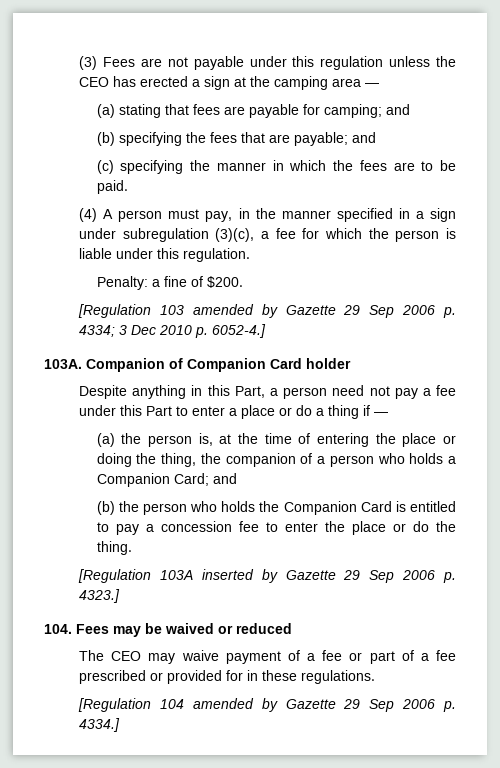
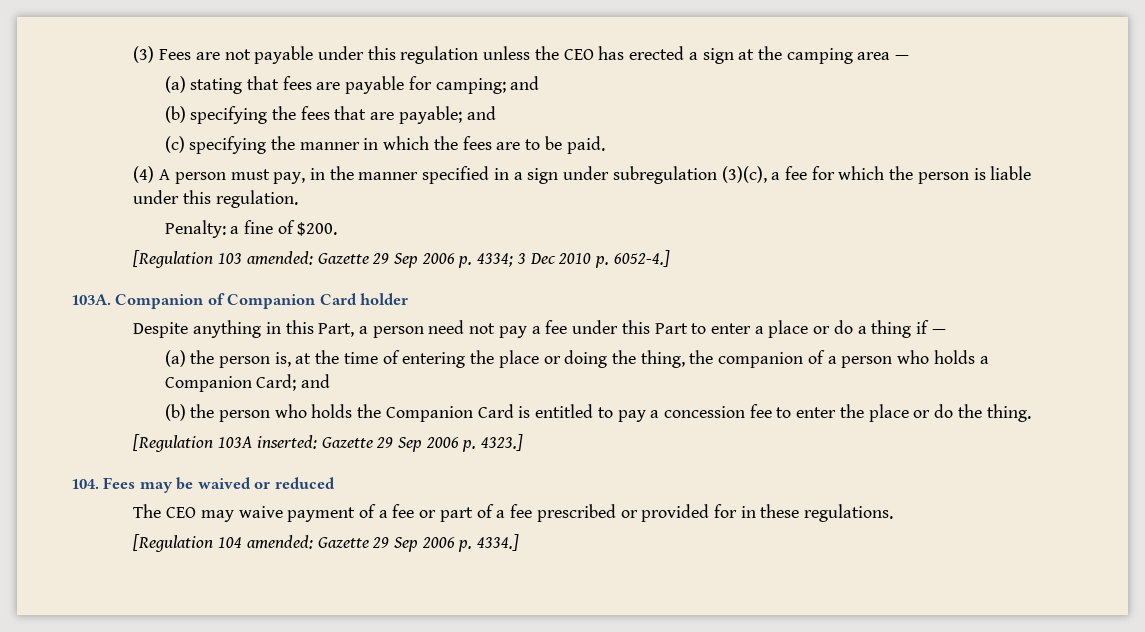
- [Regulation 103 amended by Gazette 29 Sep 2006 p. 4334; 3 Dec 2010 p. 6052-4.]
+ [Regulation 103 amended: Gazette 29 Sep 2006 p. 4334; 3 Dec 2010 p. 6052-4.]
- [Regulation 103A inserted by Gazette 29 Sep 2006 p. 4323.]
+ [Regulation 103A inserted: Gazette 29 Sep 2006 p. 4323.]
- [Regulation 104 amended by Gazette 29 Sep 2006 p. 4334.]
+ [Regulation 104 amended: Gazette 29 Sep 2006 p. 4334.]

